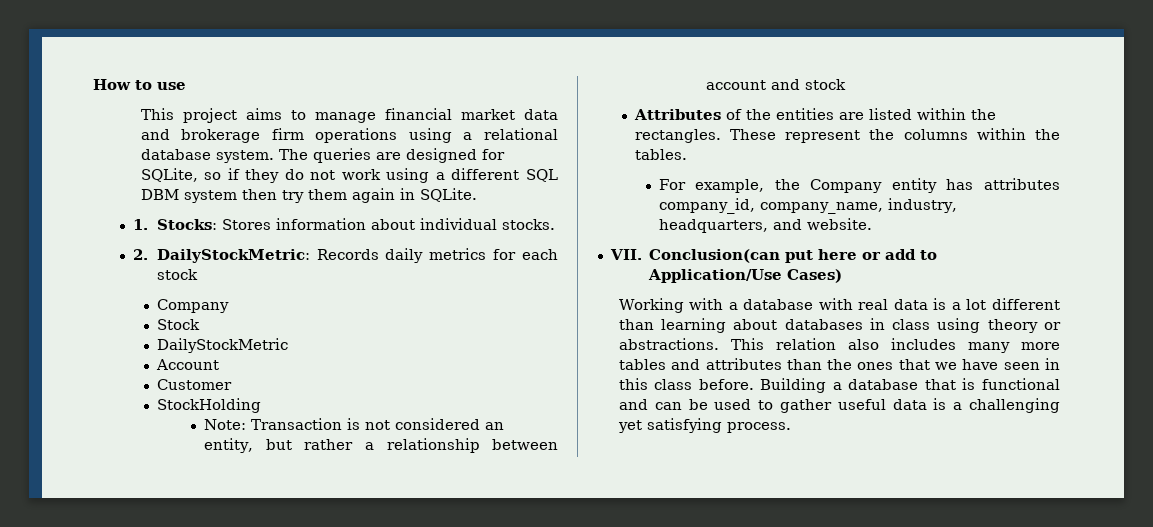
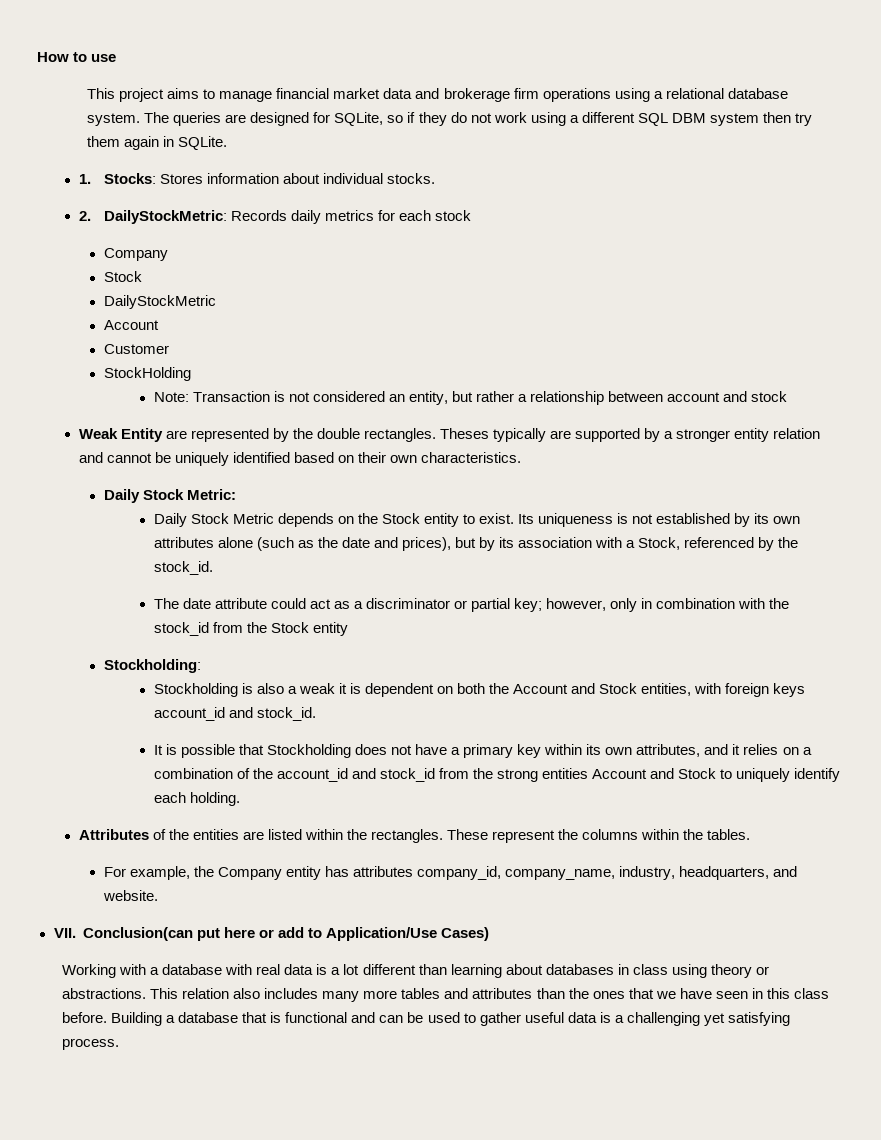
+ Weak Entity are represented by the double rectangles. Theses typically are supported by a stronger entity relation and cannot be uniquely identified based on their own characteristics.
+ Daily Stock Metric:
+ Daily Stock Metric depends on the Stock entity to exist. Its uniqueness is not established by its own attributes alone (such as the date and prices), but by its association with a Stock, referenced by the stock_id.
+ The date attribute could act as a discriminator or partial key; however, only in combination with the stock_id from the Stock entity
+ Stockholding:
+ Stockholding is also a weak it is dependent on both the Account and Stock entities, with foreign keys account_id and stock_id.
+ It is possible that Stockholding does not have a primary key within its own attributes, and it relies on a combination of the account_id and stock_id from the strong entities Account and Stock to uniquely identify each holding.

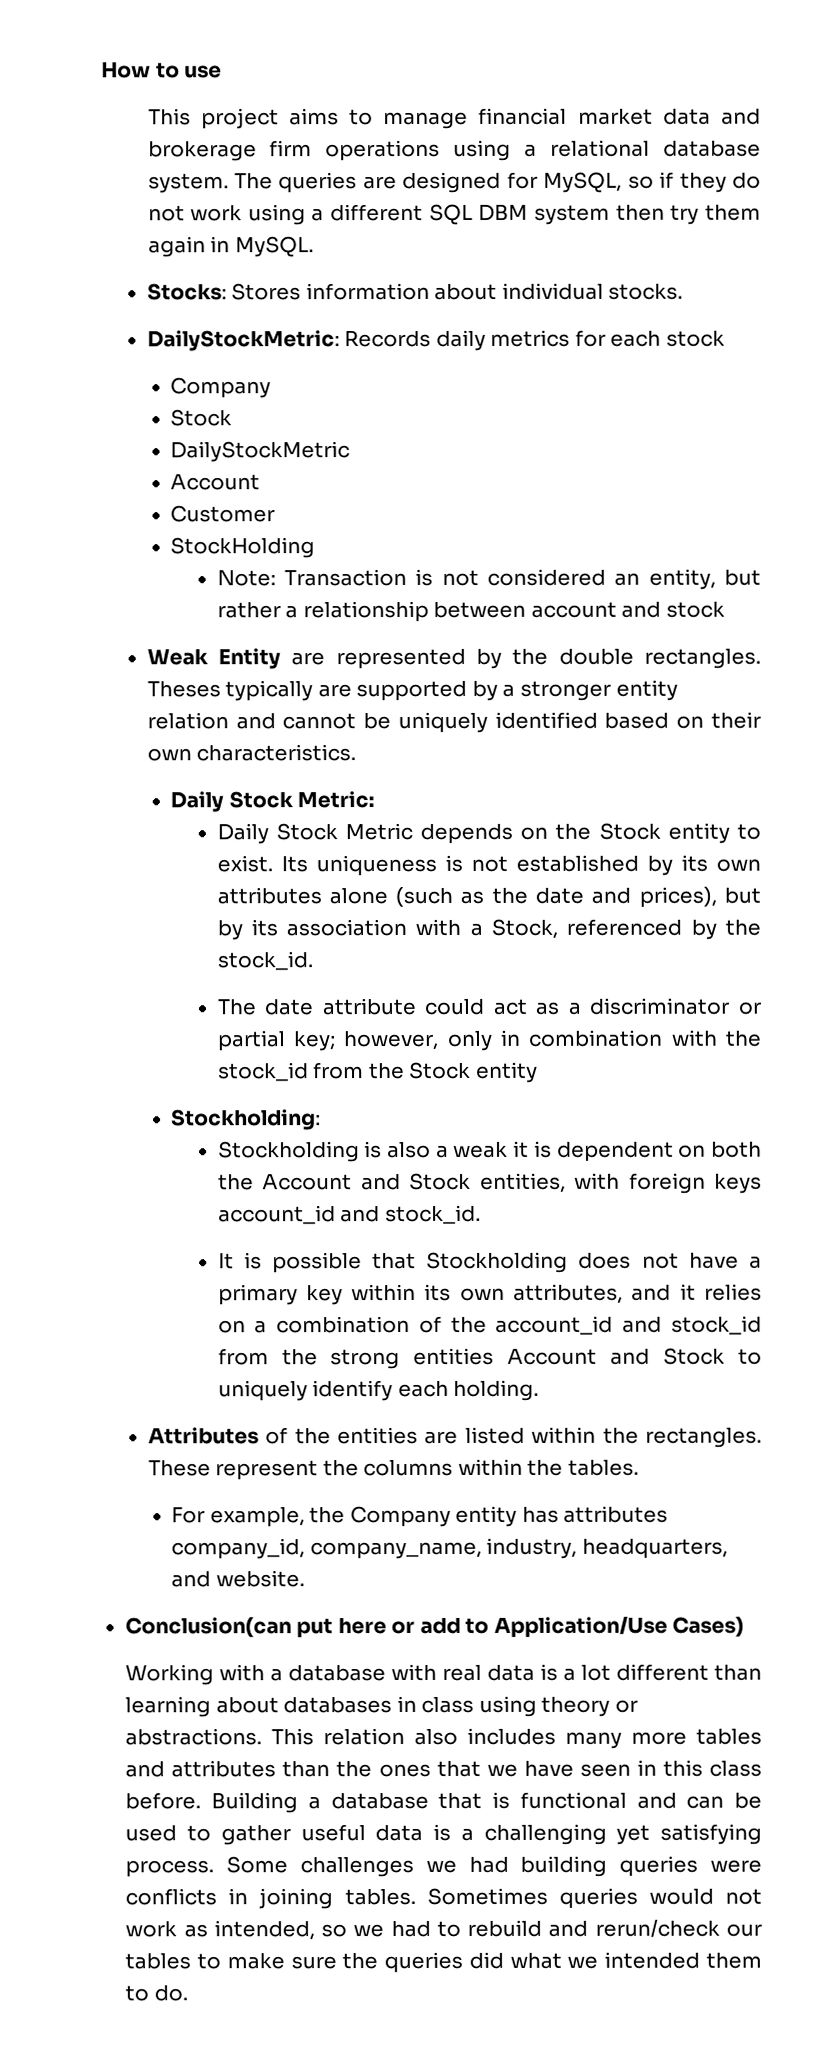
- The queries are designed for SQLite, so if they do not work using a different SQL DBM system then try them again in SQLite.
- 1. Stocks: Stores information about individual stocks.
+ The queries are designed for MySQL, so if they do not work using a different SQL DBM system then try them again in MySQL.
+ Stocks: Stores information about individual stocks.
- 2. DailyStockMetric: Records daily metrics for each stock
+ DailyStockMetric: Records daily metrics for each stock
- VII. Conclusion(can put here or add to Application/Use Cases)
+ Conclusion(can put here or add to Application/Use Cases)
+ Some challenges we had building queries were conflicts in joining tables. Sometimes queries would not work as intended, so we had to rebuild and rerun/check our tables to make sure the queries did what we intended them to do.

